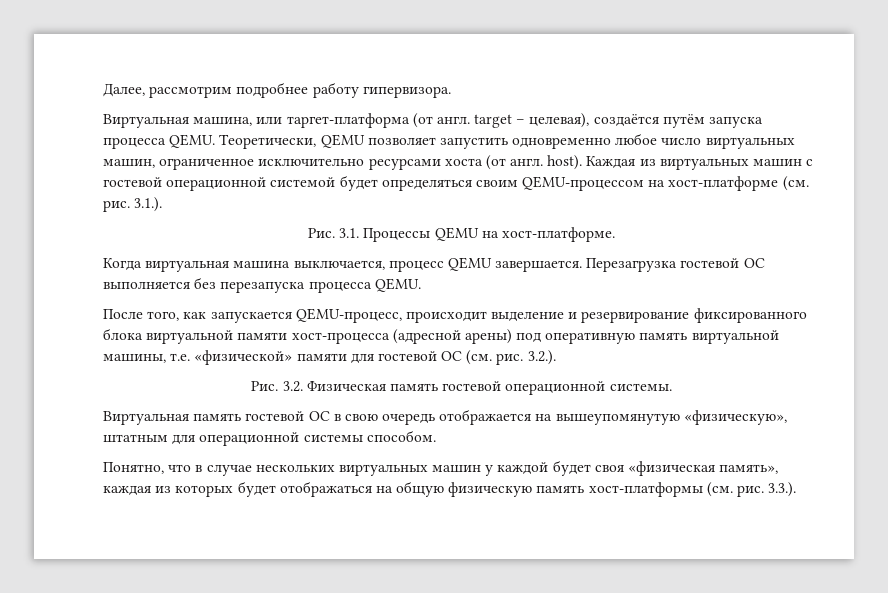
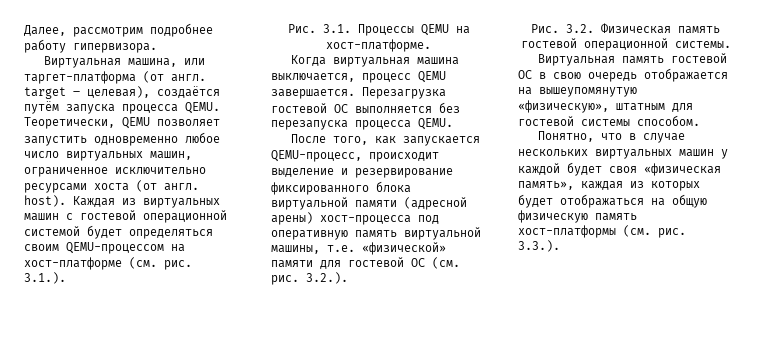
- После того, как запускается QEMU-процесс, происходит выделение и резервирование фиксированного блока виртуальной памяти хост-процесса (адресной арены) под оперативную память виртуальной машины, т.е. «физической» памяти для гостевой ОС (см. рис.
+ После того, как запускается QEMU-процесс, происходит выделение и резервирование фиксированного блока виртуальной памяти (адресной арены) хост-процесса под оперативную память виртуальной машины, т.е. «физической» памяти для гостевой ОС (см. рис.
- Виртуальная память гостевой ОС в свою очередь отображается на вышеупомянутую «физическую», штатным для операционной системы способом.
+ Виртуальная память гостевой ОС в свою очередь отображается на вышеупомянутую «физическую», штатным для гостевой системы способом.

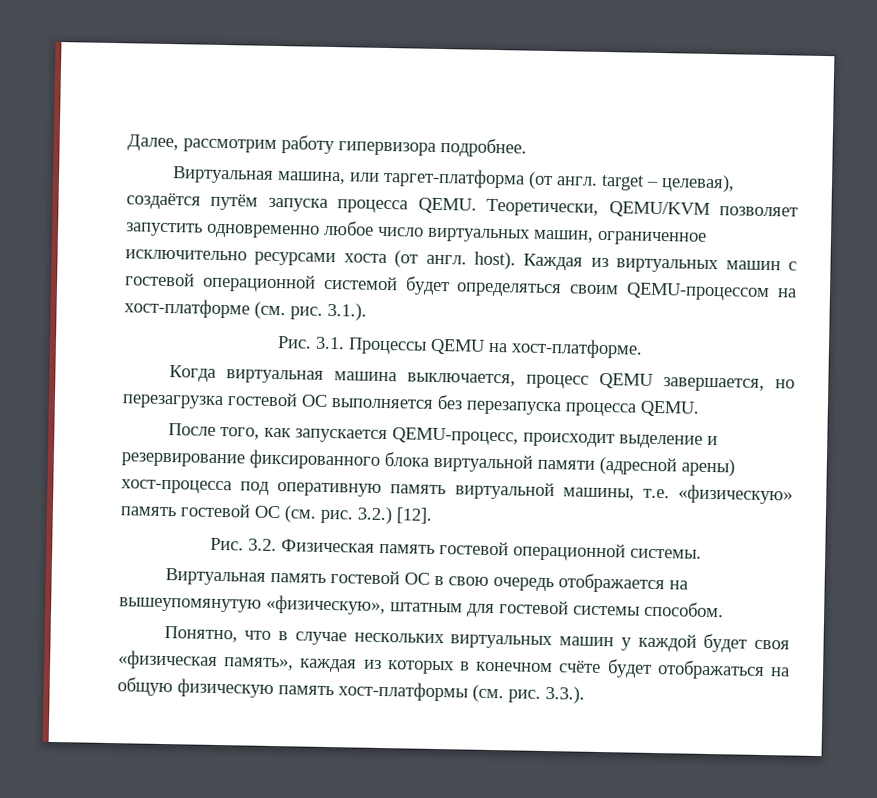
- Далее, рассмотрим подробнее работу гипервизора.
+ Далее, рассмотрим работу гипервизора подробнее.
- Теоретически, QEMU позволяет запустить одновременно любое число виртуальных машин, ограниченное исключительно ресурсами хостa (от англ. host).
+ Теоретически, QEMU/KVM позволяет запустить одновременно любое число виртуальных машин, ограниченное исключительно ресурсами хостa (от англ. host).
- Когда виртуальная машина выключается, процесс QEMU завершается. Перезагрузка гостевой ОС выполняется без перезапуска процесса QEMU.
+ Когда виртуальная машина выключается, процесс QEMU завершается, но перезагрузка гостевой ОС выполняется без перезапуска процесса QEMU.
- После того, как запускается QEMU-процесс, происходит выделение и резервирование фиксированного блока виртуальной памяти (адресной арены) хост-процесса под оперативную память виртуальной машины, т.е. «физической» памяти для гостевой ОС (см. рис.
+ После того, как запускается QEMU-процесс, происходит выделение и резервирование фиксированного блока виртуальной памяти (адресной арены) хост-процесса под оперативную память виртуальной машины, т.е. «физическую» память гостевой ОС (см. рис.
- 3.2.).
+ 3.2.) [12].
- Понятно, что в случае нескольких виртуальных машин у каждой будет своя «физическая память», каждая из которых будет отображаться на общую физическую память хост-платформы (см. рис.
+ Понятно, что в случае нескольких виртуальных машин у каждой будет своя «физическая память», каждая из которых в конечном счёте будет отображаться на общую физическую память хост-платформы (см. рис.

